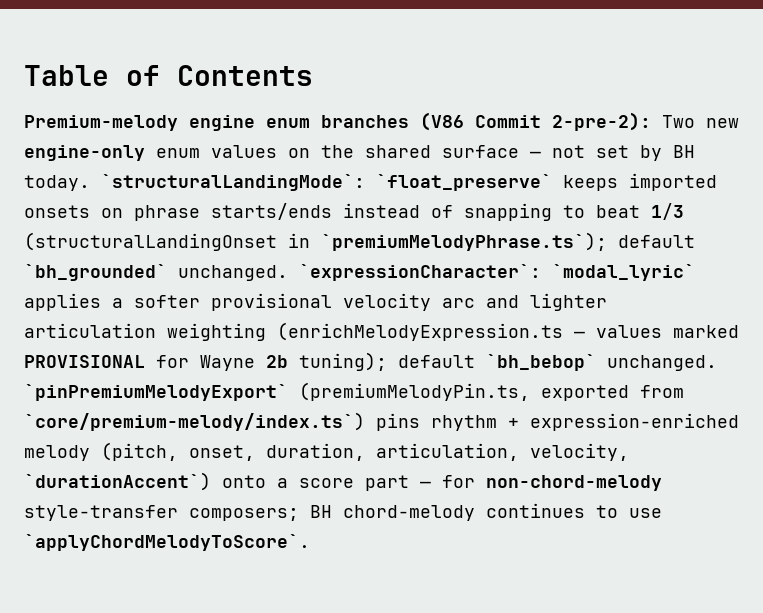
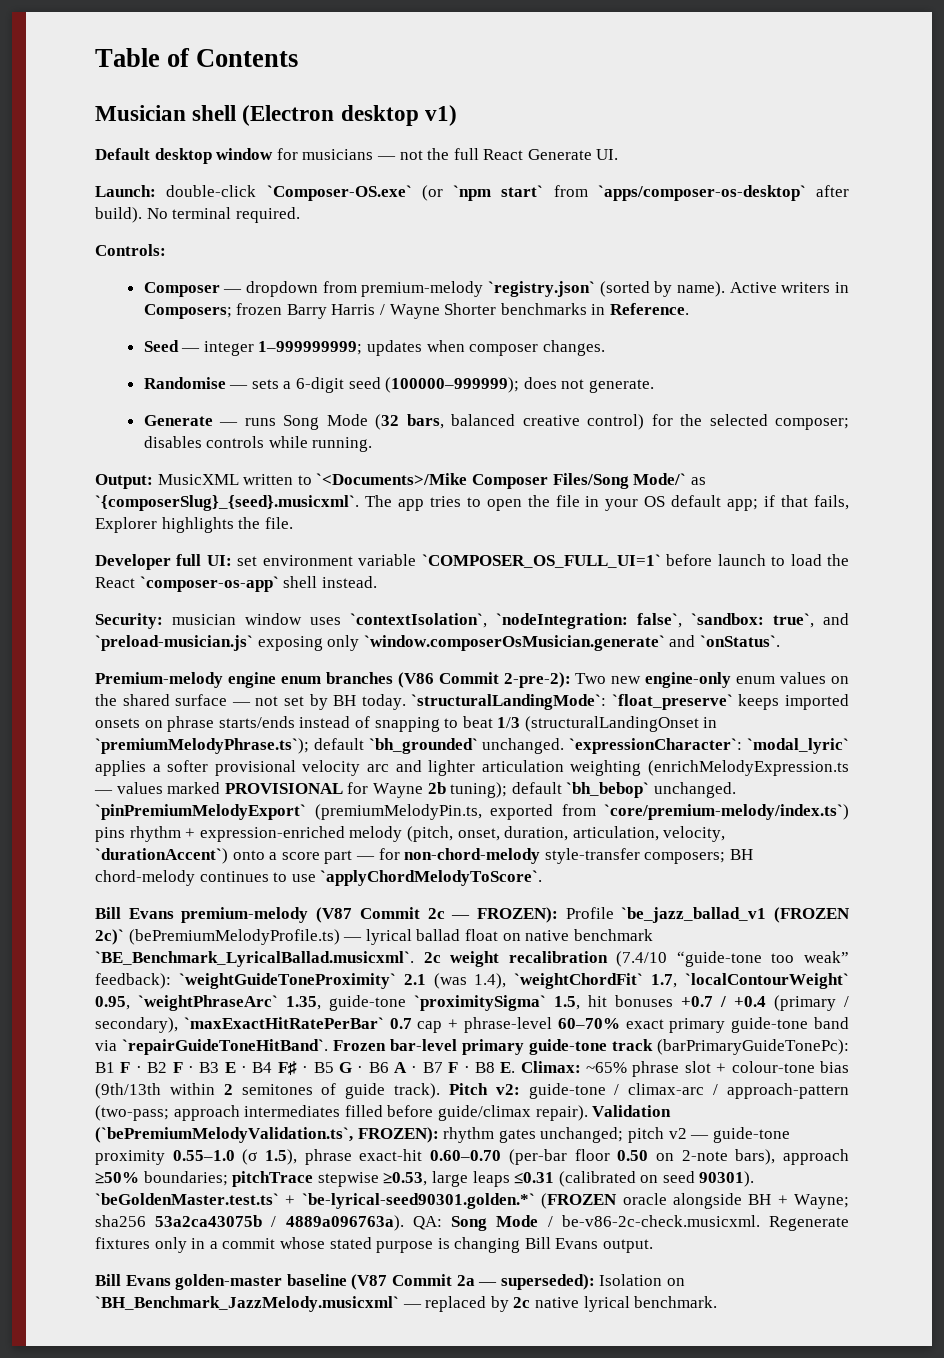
+ Musician shell (Electron desktop v1)
+ Default desktop window for musicians — not the full React Generate UI.
+ Launch: double-click `Composer-OS.exe` (or `npm start` from `apps/composer-os-desktop` after build). No terminal required.
+ Controls:
+ Composer — dropdown from premium-melody `registry.json` (sorted by name). Active writers in Composers; frozen Barry Harris / Wayne Shorter benchmarks in Reference.
+ Seed — integer 1–999999999; updates when composer changes.
+ Randomise — sets a 6-digit seed (100000–999999); does not generate.
+ Generate — runs Song Mode (32 bars, balanced creative control) for the selected composer; disables controls while running.
+ Output: MusicXML written to `<Documents>/Mike Composer Files/Song Mode/` as `{composerSlug}_{seed}.musicxml`. The app tries to open the file in your OS default app; if that fails, Explorer highlights the file.
+ Developer full UI: set environment variable `COMPOSER_OS_FULL_UI=1` before launch to load the React `composer-os-app` shell instead.
+ Security: musician window uses `contextIsolation`, `nodeIntegration: false`, `sandbox: true`, and `preload-musician.js` exposing only `window.composerOsMusician.generate` and `onStatus`.
+ Bill Evans premium-melody (V87 Commit 2c — FROZEN): Profile `be_jazz_ballad_v1 (FROZEN 2c)` (bePremiumMelodyProfile.ts) — lyrical ballad float on native benchmark `BE_Benchmark_LyricalBallad.musicxml`. 2c weight recalibration (7.4/10 “guide-tone too weak” feedback): `weightGuideToneProximity` 2.1 (was 1.4), `weightChordFit` 1.7, `localContourWeight` 0.95, `weightPhraseArc` 1.35, guide-tone `proximitySigma` 1.5, hit bonuses +0.7 / +0.4 (primary / secondary), `maxExactHitRatePerBar` 0.7 cap + phrase-level 60–70% exact primary guide-tone band via `repairGuideToneHitBand`. Frozen bar-level primary guide-tone track (barPrimaryGuideTonePc): B1 F · B2 F · B3 E · B4 F♯ · B5 G · B6 A · B7 F · B8 E. Climax: ~65% phrase slot + colour-tone bias (9th/13th within 2 semitones of guide track). Pitch v2: guide-tone / climax-arc / approach-pattern (two-pass; approach intermediates filled before guide/climax repair). Validation (`bePremiumMelodyValidation.ts`, FROZEN): rhythm gates unchanged; pitch v2 — guide-tone proximity 0.55–1.0 (σ 1.5), phrase exact-hit 0.60–0.70 (per-bar floor 0.50 on 2-note bars), approach ≥50% boundaries; pitchTrace stepwise ≥0.53, large leaps ≤0.31 (calibrated on seed 90301). `beGoldenMaster.test.ts` + `be-lyrical-seed90301.golden.*` (FROZEN oracle alongside BH + Wayne; sha256 53a2ca43075b / 4889a096763a). QA: Song Mode / be-v86-2c-check.musicxml. Regenerate fixtures only in a commit whose stated purpose is changing Bill Evans output.
+ Bill Evans golden-master baseline (V87 Commit 2a — superseded): Isolation on `BH_Benchmark_JazzMelody.musicxml` — replaced by 2c native lyrical benchmark.

